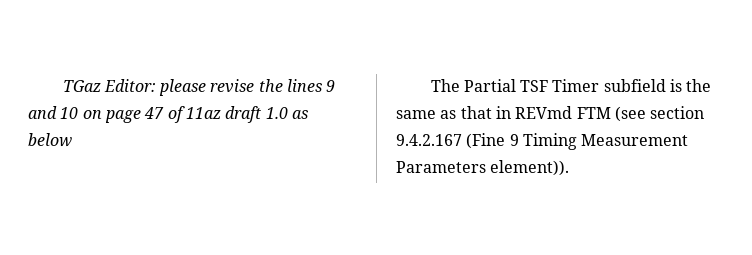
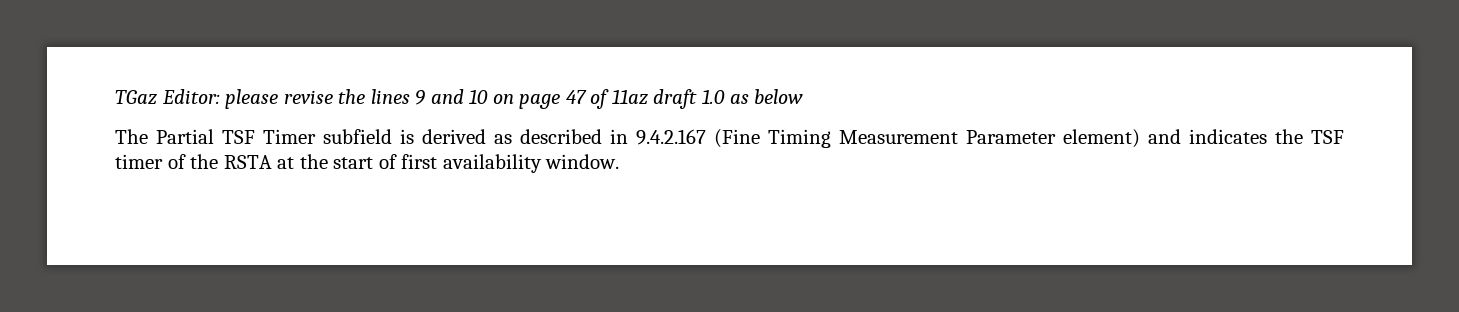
- The Partial TSF Timer subfield is the same as that in REVmd FTM (see section 9.4.2.167 (Fine 9 Timing Measurement Parameters element)).
+ The Partial TSF Timer subfield is derived as described in 9.4.2.167 (Fine Timing Measurement Parameter element) and indicates the TSF timer of the RSTA at the start of first availability window.

